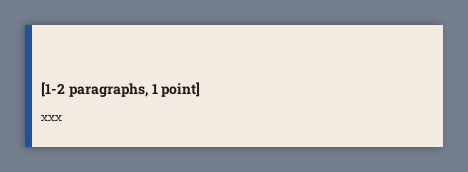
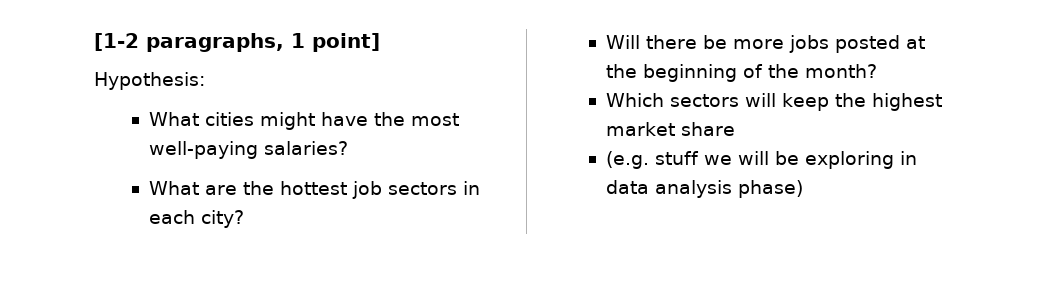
- xxx
+ Hypothesis:
+ What cities might have the most well-paying salaries?
+ What are the hottest job sectors in each city?
+ Will there be more jobs posted at the beginning of the month?
+ Which sectors will keep the highest market share
+ (e.g. stuff we will be exploring in data analysis phase)

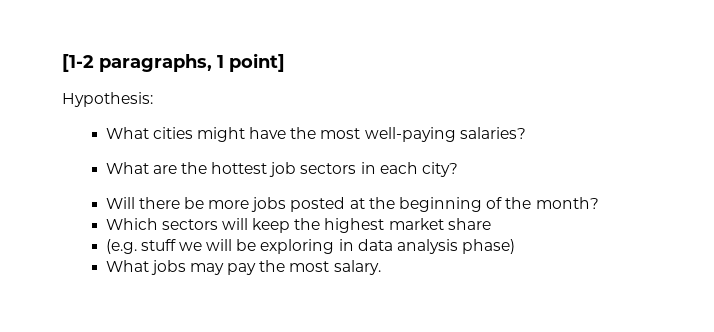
+ What jobs may pay the most salary.

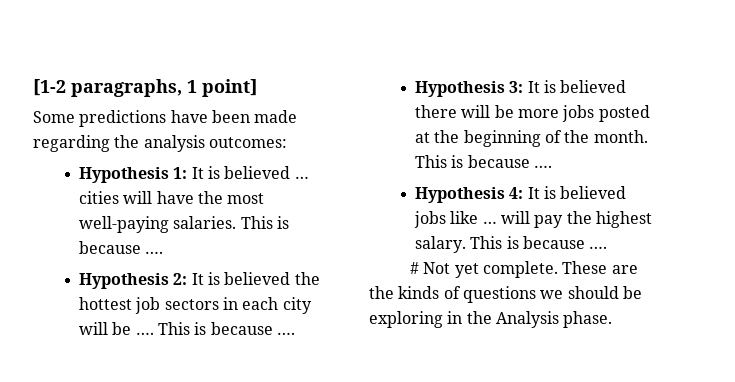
- Hypothesis:
- What cities might have the most well-paying salaries?
- What are the hottest job sectors in each city?
- Will there be more jobs posted at the beginning of the month?
- Which sectors will keep the highest market share
- (e.g. stuff we will be exploring in data analysis phase)
- What jobs may pay the most salary.
+ Some predictions have been made regarding the analysis outcomes:
+ Hypothesis 1: It is believed … cities will have the most well-paying salaries. This is because ….
+ Hypothesis 2: It is believed the hottest job sectors in each city will be …. This is because ….
+ Hypothesis 3: It is believed there will be more jobs posted at the beginning of the month. This is because ….
+ Hypothesis 4: It is believed jobs like … will pay the highest salary. This is because ….
+ # Not yet complete. These are the kinds of questions we should be exploring in the Analysis phase.

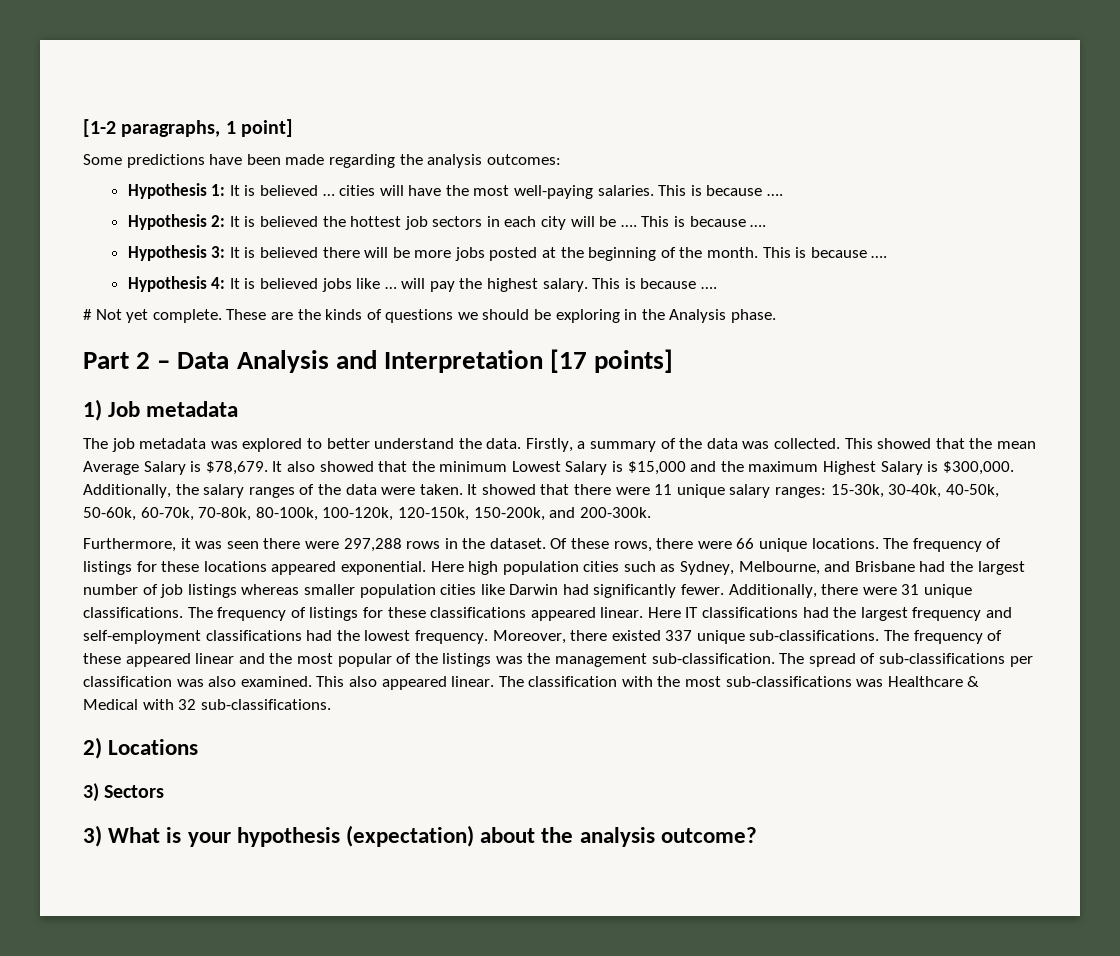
+ Part 2 – Data Analysis and Interpretation [17 points]
+ 1) Job metadata
+ The job metadata was explored to better understand the data. Firstly, a summary of the data was collected. This showed that the mean Average Salary is $78,679. It also showed that the minimum Lowest Salary is $15,000 and the maximum Highest Salary is $300,000. Additionally, the salary ranges of the data were taken. It showed that there were 11 unique salary ranges: 15-30k, 30-40k, 40-50k, 50-60k, 60-70k, 70-80k, 80-100k, 100-120k, 120-150k, 150-200k, and 200-300k.
+ Furthermore, it was seen there were 297,288 rows in the dataset. Of these rows, there were 66 unique locations. The frequency of listings for these locations appeared exponential. Here high population cities such as Sydney, Melbourne, and Brisbane had the largest number of job listings whereas smaller population cities like Darwin had significantly fewer. Additionally, there were 31 unique classifications. The frequency of listings for these classifications appeared linear. Here IT classifications had the largest frequency and self-employment classifications had the lowest frequency. Moreover, there existed 337 unique sub-classifications. The frequency of these appeared linear and the most popular of the listings was the management sub-classification. The spread of sub-classifications per classification was also examined. This also appeared linear. The classification with the most sub-classifications was Healthcare & Medical with 32 sub-classifications.
+ 2) Locations
+ 3) Sectors
+ 3) What is your hypothesis (expectation) about the analysis outcome?

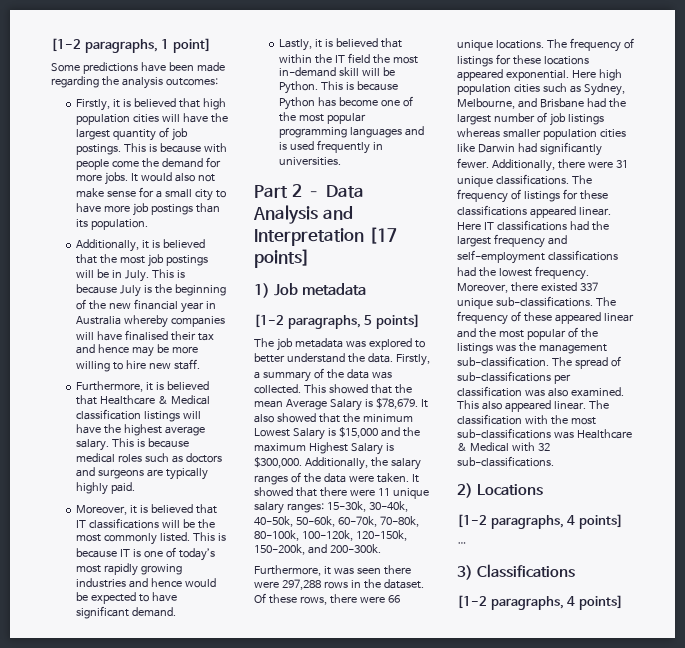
- Hypothesis 1: It is believed … cities will have the most well-paying salaries. This is because ….
- Hypothesis 2: It is believed the hottest job sectors in each city will be …. This is because ….
- Hypothesis 3: It is believed there will be more jobs posted at the beginning of the month. This is because ….
- Hypothesis 4: It is believed jobs like … will pay the highest salary. This is because ….
- # Not yet complete. These are the kinds of questions we should be exploring in the Analysis phase.
+ Firstly, it is believed that high population cities will have the largest quantity of job postings. This is because with people come the demand for more jobs. It would also not make sense for a small city to have more job postings than its population.
+ Additionally, it is believed that the most job postings will be in July. This is because July is the beginning of the new financial year in Australia whereby companies will have finalised their tax and hence may be more willing to hire new staff.
+ Furthermore, it is believed that Healthcare & Medical classification listings will have the highest average salary. This is because medical roles such as doctors and surgeons are typically highly paid.
+ Moreover, it is believed that IT classifications will be the most commonly listed. This is because IT is one of today’s most rapidly growing industries and hence would be expected to have significant demand.
+ Lastly, it is believed that within the IT field the most in-demand skill will be Python. This is because Python has become one of the most popular programming languages and is used frequently in universities.
+ [1-2 paragraphs, 5 points]
  2) Locations
- 3) Sectors
- 3) What is your hypothesis (expectation) about the analysis outcome?
+ [1-2 paragraphs, 4 points]
+ …
+ 3) Classifications
+ [1-2 paragraphs, 4 points]

